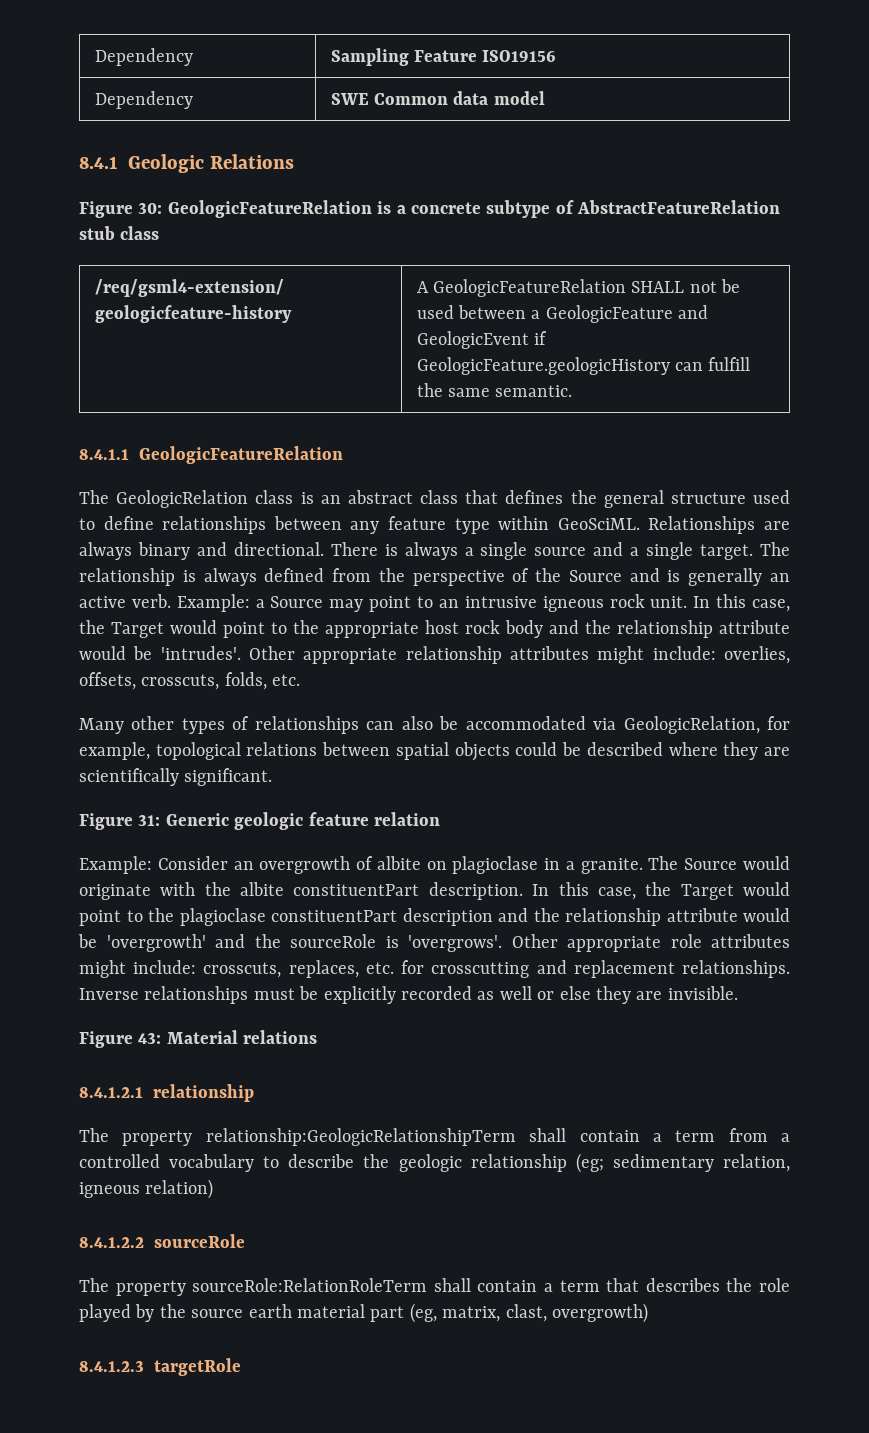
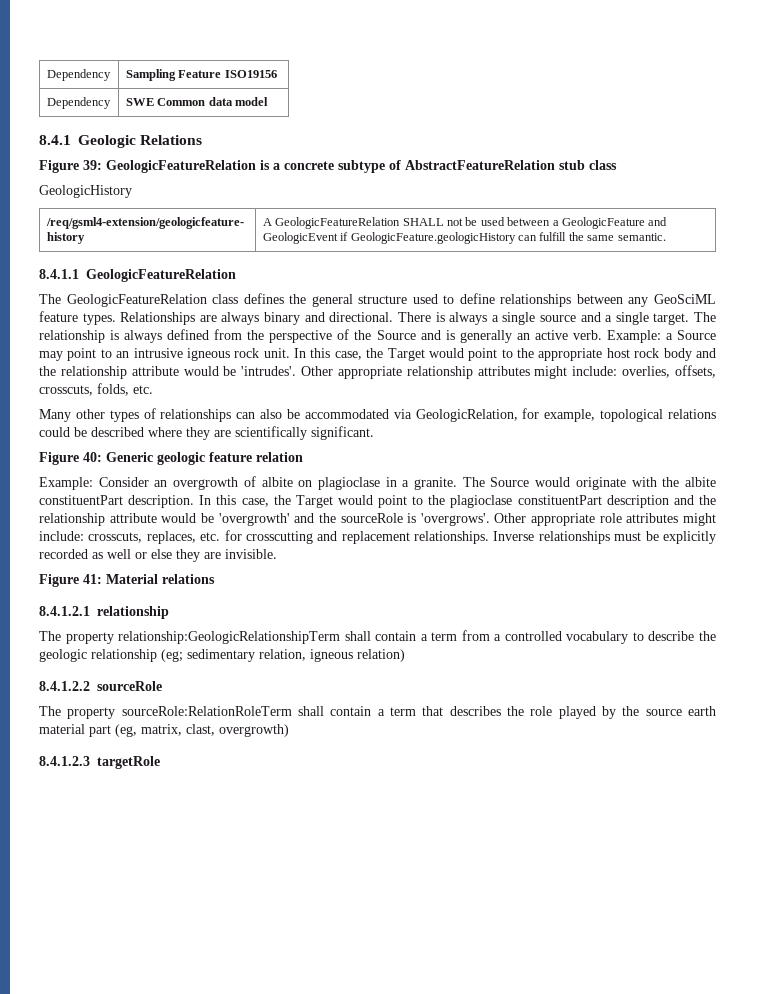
- Figure 30: GeologicFeatureRelation is a concrete subtype of AbstractFeatureRelation stub class
+ Figure 39: GeologicFeatureRelation is a concrete subtype of AbstractFeatureRelation stub class
+ GeologicHistory
- The GeologicRelation class is an abstract class that defines the general structure used to define relationships between any feature type within GeoSciML.
+ The GeologicFeatureRelation class defines the general structure used to define relationships between any GeoSciML feature types.
- Many other types of relationships can also be accommodated via GeologicRelation, for example, topological relations between spatial objects could be described where they are scientifically significant.
+ Many other types of relationships can also be accommodated via GeologicRelation, for example, topological relations could be described where they are scientifically significant.
- Figure 31: Generic geologic feature relation
+ Figure 40: Generic geologic feature relation
- Figure 43: Material relations
+ Figure 41: Material relations

